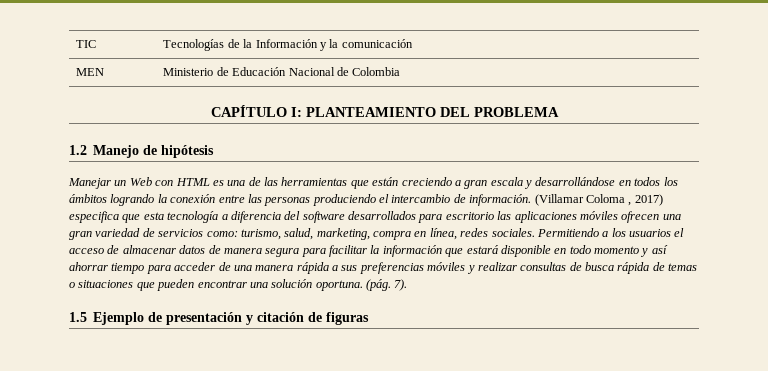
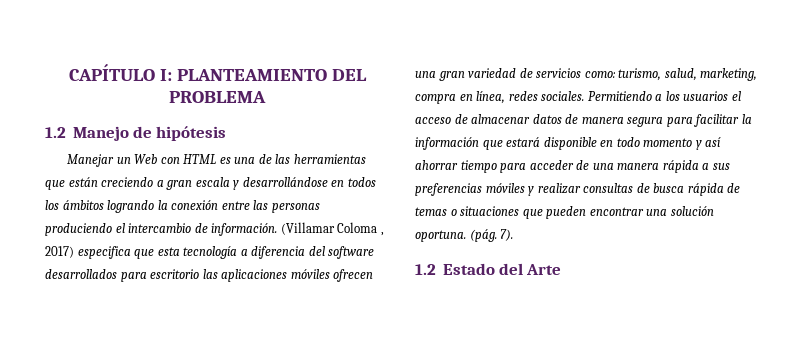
- TIC | Tecnologías de la Información y la comunicación
- MEN | Ministerio de Educación Nacional de Colombia
- 1.5 Ejemplo de presentación y citación de figuras
+ 1.2 Estado del Arte

